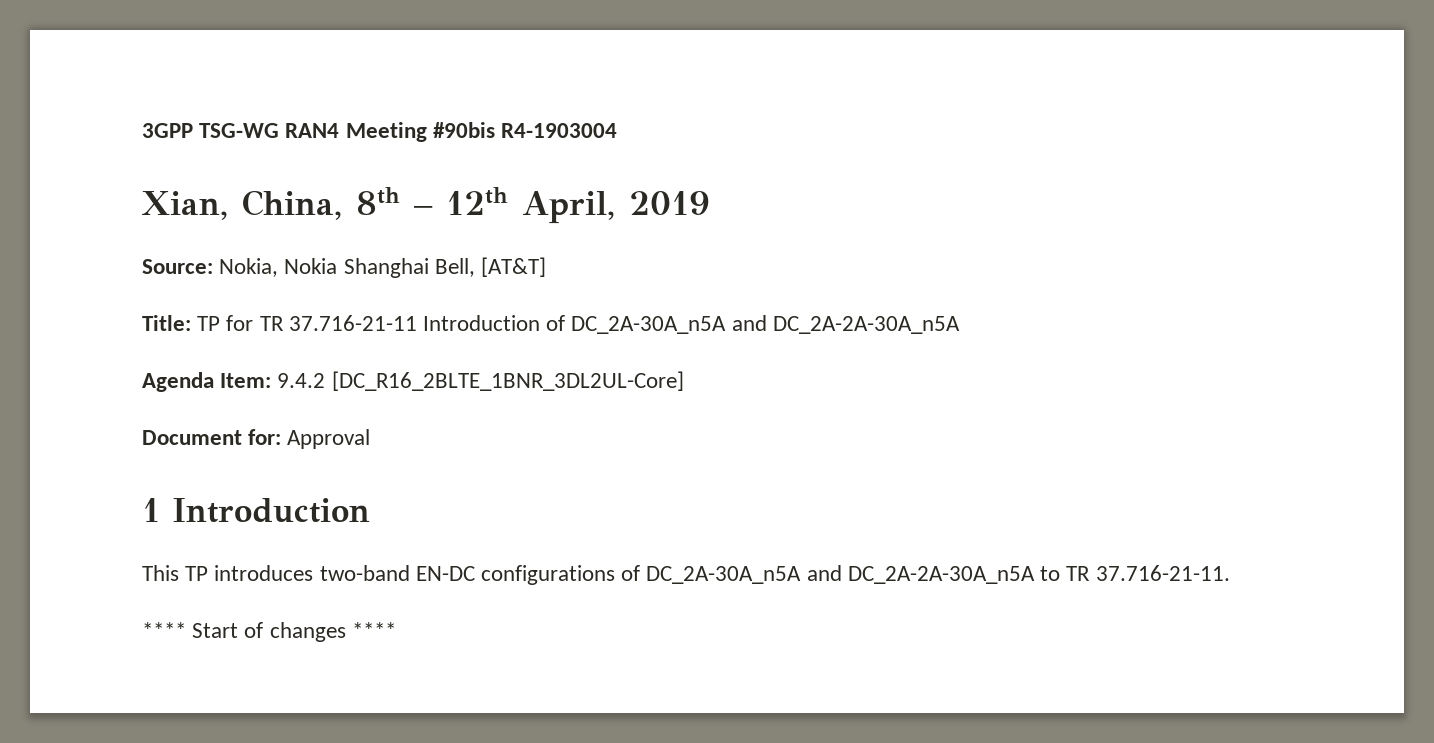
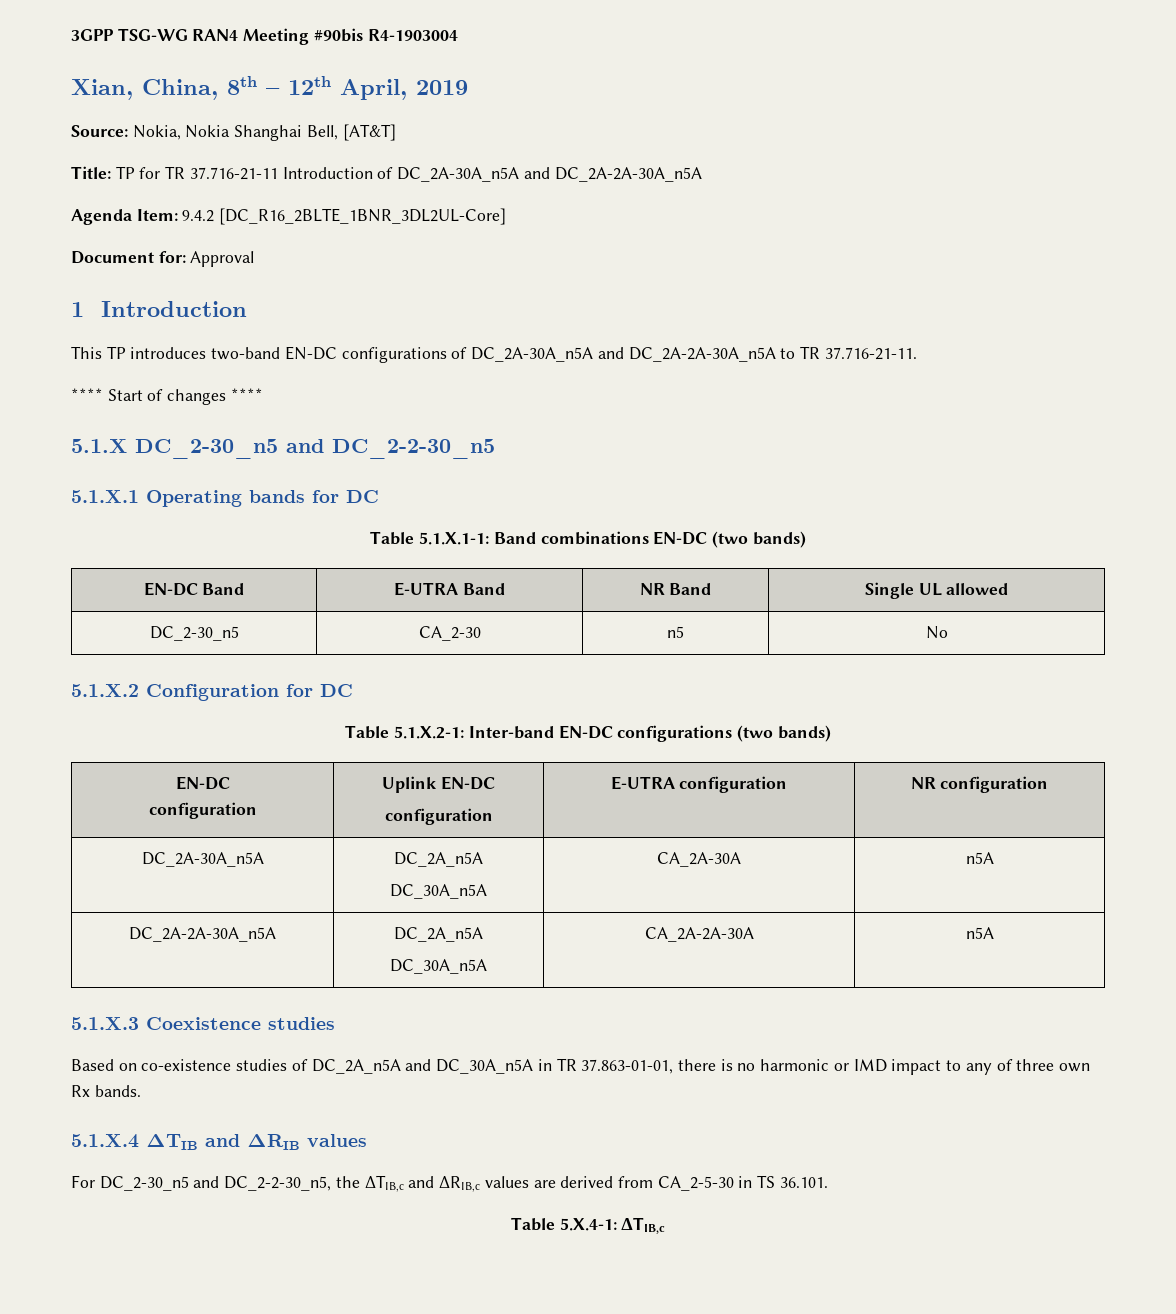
+ 5.1.X DC_2-30_n5 and DC_2-2-30_n5
+ 5.1.X.1 Operating bands for DC
+ Table 5.1.X.1-1: Band combinations EN-DC (two bands)
+ EN-DC Band | E-UTRA Band | NR Band | Single UL allowed
+ DC_2-30_n5 | CA_2-30 | n5 | No
+ 5.1.X.2 Configuration for DC
+ Table 5.1.X.2-1: Inter-band EN-DC configurations (two bands)
+ EN-DC
+ configuration | Uplink EN-DC
+ configuration | E-UTRA configuration | NR configuration
+ DC_2A-30A_n5A | DC_2A_n5A
+ DC_30A_n5A | CA_2A-30A | n5A
+ DC_2A-2A-30A_n5A | DC_2A_n5A
+ DC_30A_n5A | CA_2A-2A-30A | n5A
+ 5.1.X.3 Coexistence studies
+ Based on co-existence studies of DC_2A_n5A and DC_30A_n5A in TR 37.863-01-01, there is no harmonic or IMD impact to any of three own Rx bands.
+ 5.1.X.4 ∆TIB and ∆RIB values
+ For DC_2-30_n5 and DC_2-2-30_n5, the ΔTIB,c and ΔRIB,c values are derived from CA_2-5-30 in TS 36.101.
+ Table 5.X.4-1: ΔTIB,c

